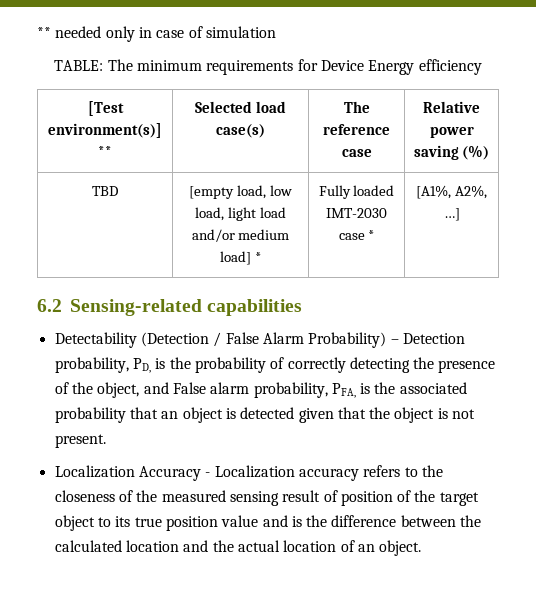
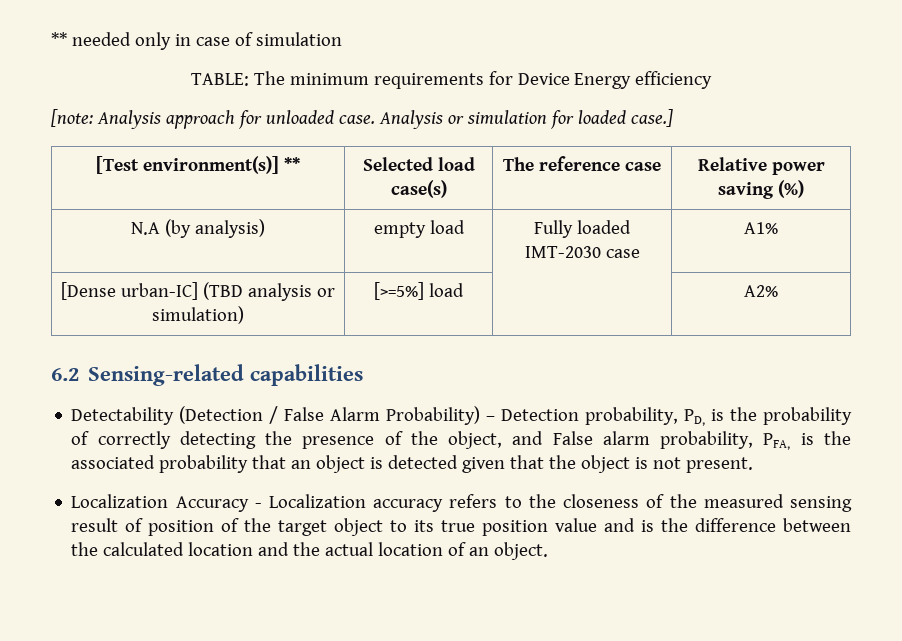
+ [note: Analysis approach for unloaded case. Analysis or simulation for loaded case.]
- TBD | [empty load, low load, light load and/or medium load] * | Fully loaded IMT-2030 case * | [A1%, A2%, …]
+ N.A (by analysis) | empty load | Fully loaded IMT-2030 case | A1%
+ [Dense urban-IC] (TBD analysis or simulation) | [>=5%] load | | A2%

